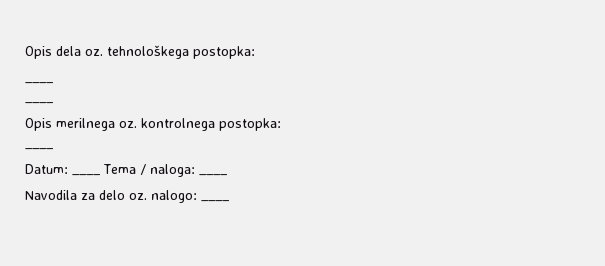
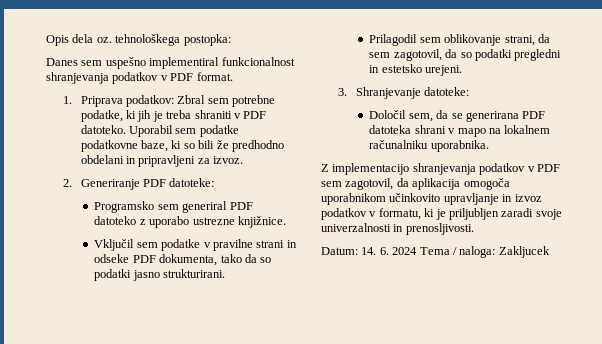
  Opis dela oz. tehnološkega postopka:
- ____
- ____
- Opis merilnega oz. kontrolnega postopka:
- ____
- Datum: ____ Tema / naloga: ____
- Navodila za delo oz. nalogo: ____
+ Danes sem uspešno implementiral funkcionalnost shranjevanja podatkov v PDF format.
+ 1. Priprava podatkov: Zbral sem potrebne podatke, ki jih je treba shraniti v PDF datoteko. Uporabil sem podatke podatkovne baze, ki so bili že predhodno obdelani in pripravljeni za izvoz.
+ 2. Generiranje PDF datoteke:
+ Programsko sem generiral PDF datoteko z uporabo ustrezne knjižnice.
+ Vključil sem podatke v pravilne strani in odseke PDF dokumenta, tako da so podatki jasno strukturirani.
+ Prilagodil sem oblikovanje strani, da sem zagotovil, da so podatki pregledni in estetsko urejeni.
+ 3. Shranjevanje datoteke:
+ Določil sem, da se generirana PDF datoteka shrani v mapo na lokalnem računalniku uporabnika.
+ Z implementacijo shranjevanja podatkov v PDF sem zagotovil, da aplikacija omogoča uporabnikom učinkovito upravljanje in izvoz podatkov v formatu, ki je priljubljen zaradi svoje univerzalnosti in prenosljivosti.
+ Datum: 14. 6. 2024 Tema / naloga: Zakljucek

